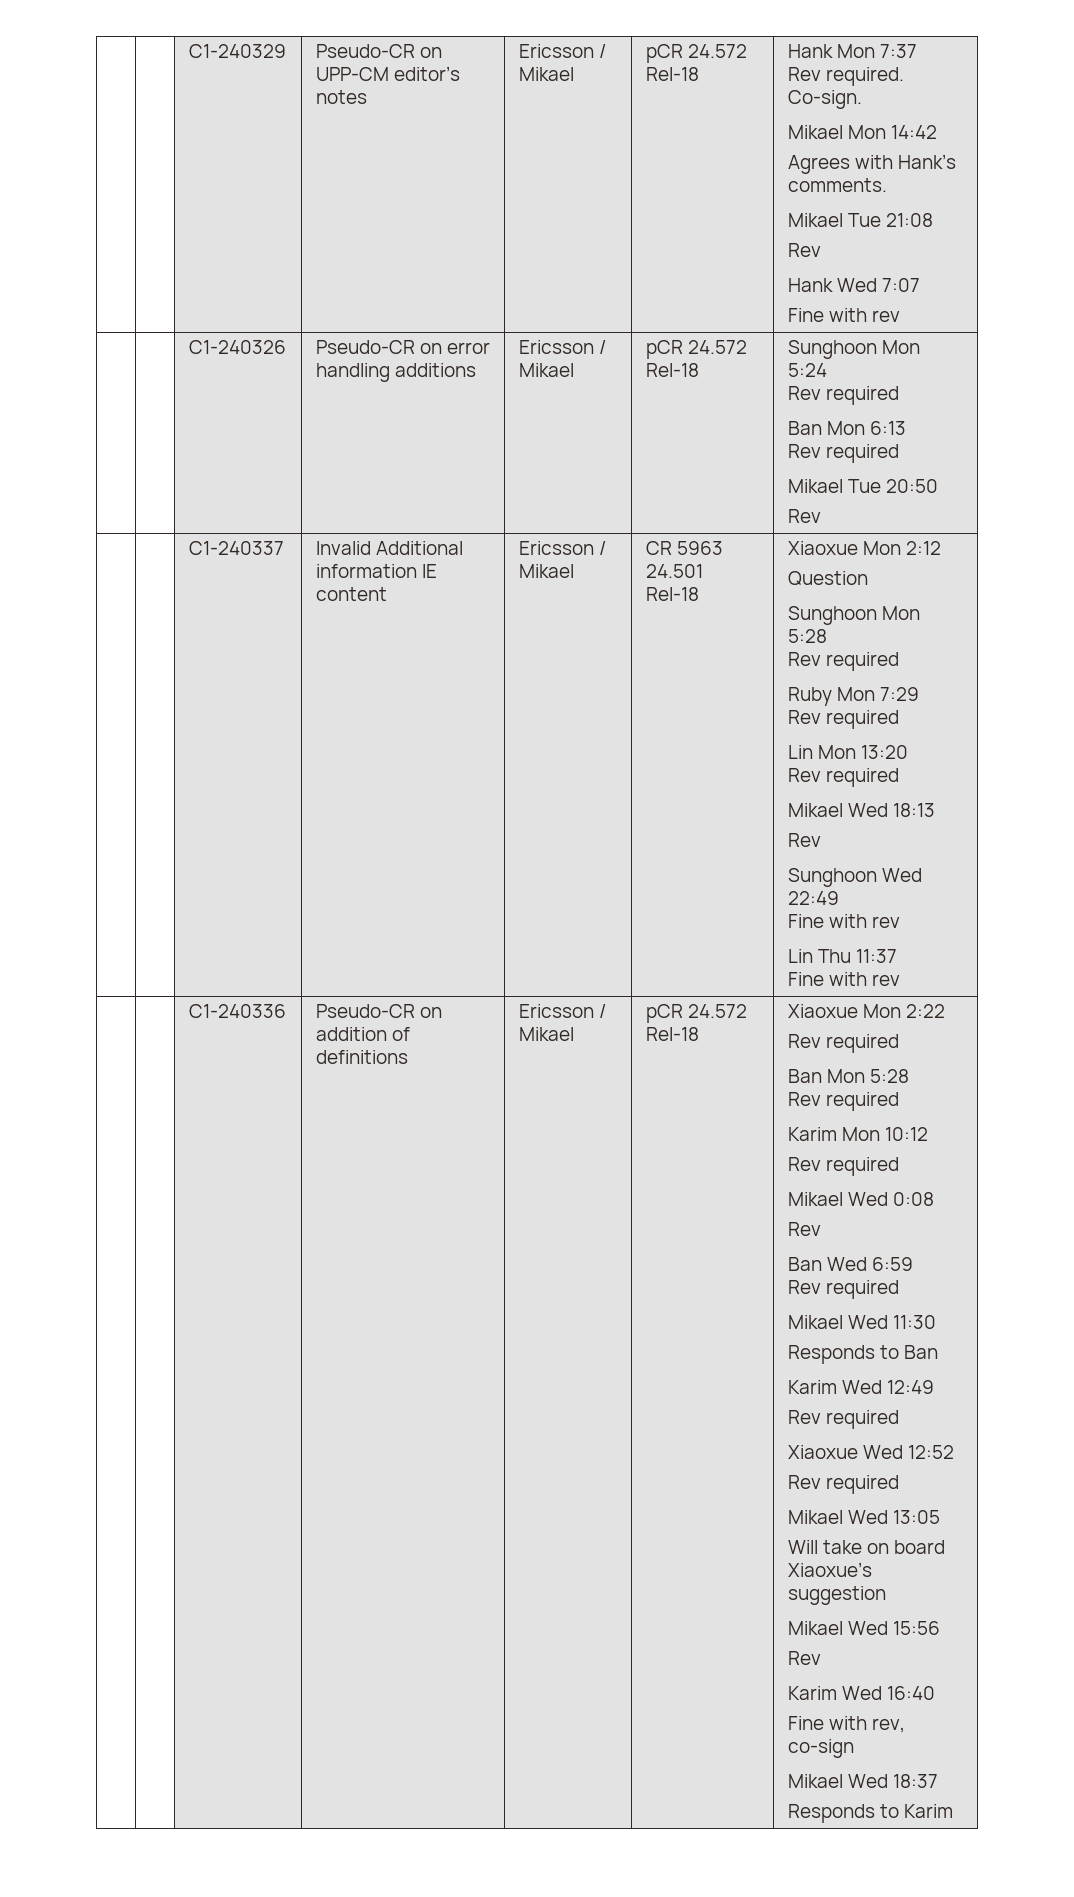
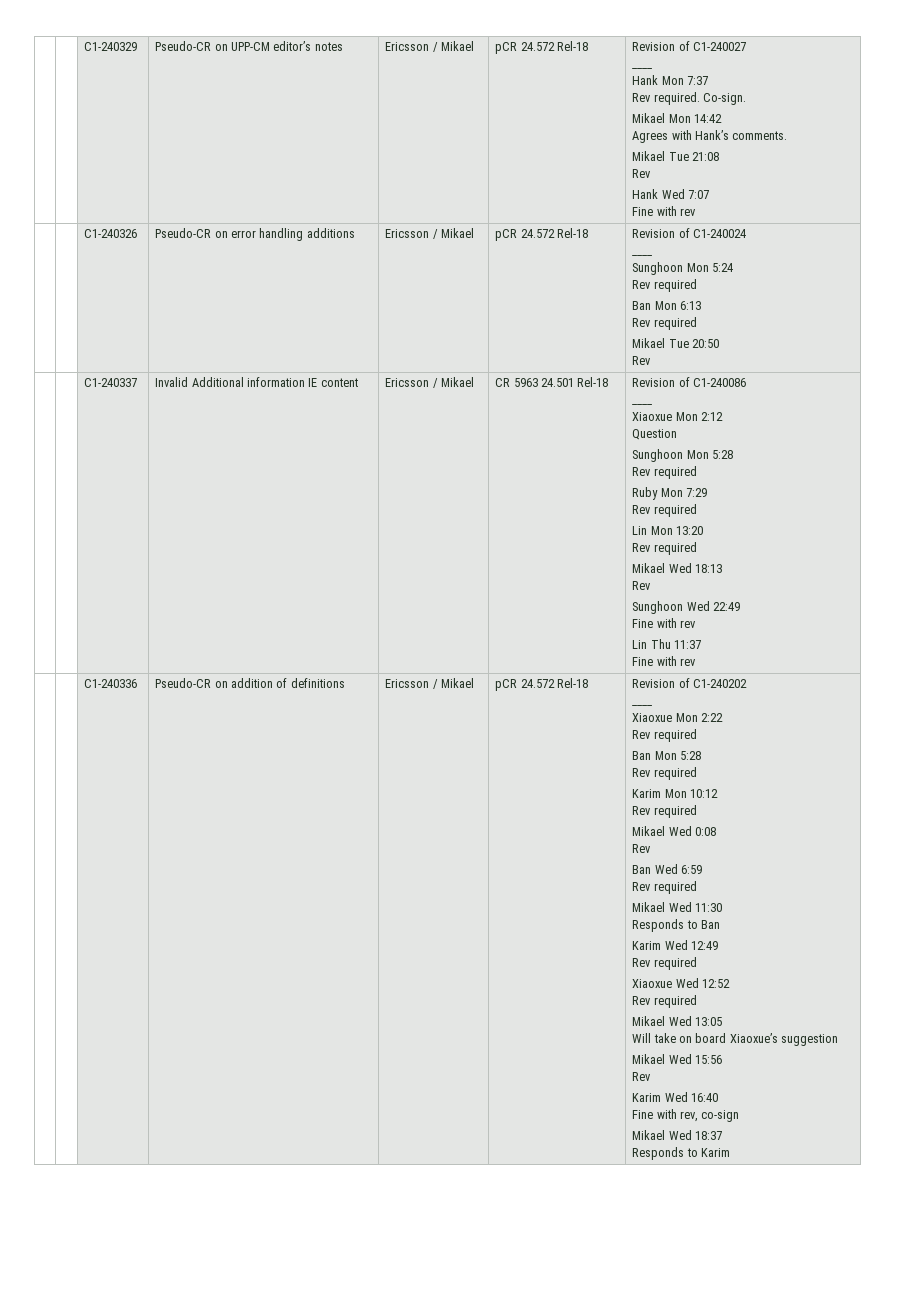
- | | C1-240329 | Pseudo-CR on UPP-CM editor’s notes | Ericsson / Mikael | pCR 24.572 Rel-18 | Hank Mon 7:37
+ | | C1-240329 | Pseudo-CR on UPP-CM editor’s notes | Ericsson / Mikael | pCR 24.572 Rel-18 | Revision of C1-240027
+ ____
+ Hank Mon 7:37
- | | C1-240326 | Pseudo-CR on error handling additions | Ericsson / Mikael | pCR 24.572 Rel-18 | Sunghoon Mon 5:24
+ | | C1-240326 | Pseudo-CR on error handling additions | Ericsson / Mikael | pCR 24.572 Rel-18 | Revision of C1-240024
+ ____
+ Sunghoon Mon 5:24
+ Revision of C1-240086
+ ____
+ Revision of C1-240202
+ ____

